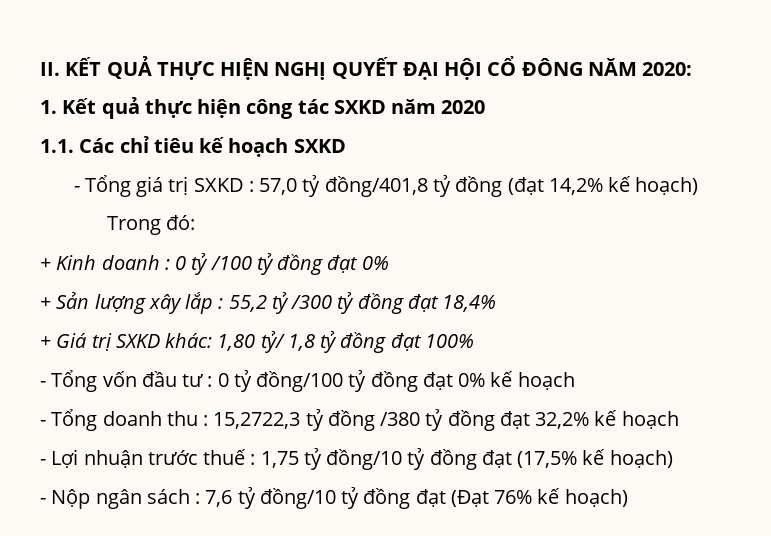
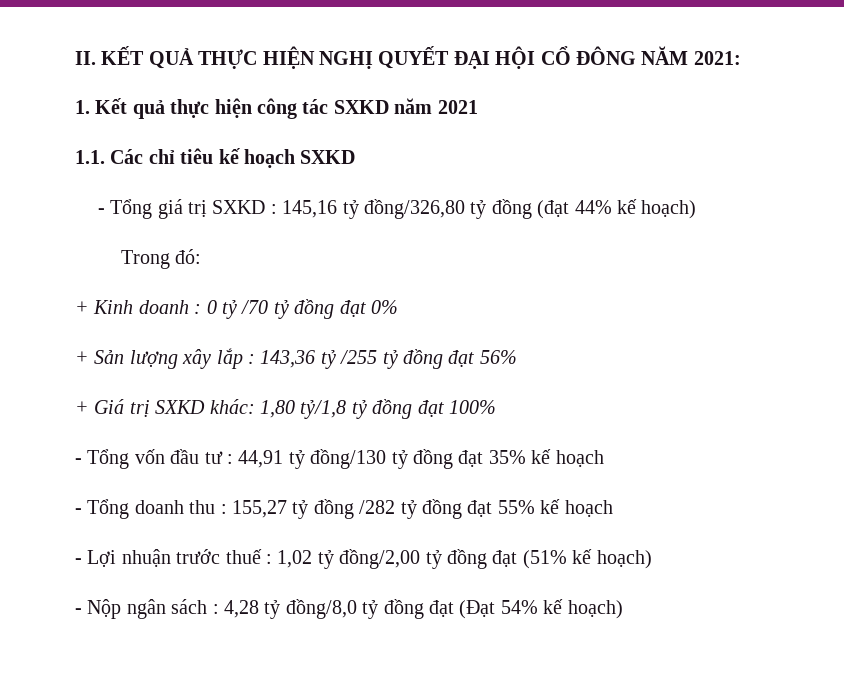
- II. KẾT QUẢ THỰC HIỆN NGHỊ QUYẾT ĐẠI HỘI CỔ ĐÔNG NĂM 2020:
+ II. KẾT QUẢ THỰC HIỆN NGHỊ QUYẾT ĐẠI HỘI CỔ ĐÔNG NĂM 2021:
- 1. Kết quả thực hiện công tác SXKD năm 2020
+ 1. Kết quả thực hiện công tác SXKD năm 2021
- - Tổng giá trị SXKD : 57,0 tỷ đồng/401,8 tỷ đồng (đạt 14,2% kế hoạch)
+ - Tổng giá trị SXKD : 145,16 tỷ đồng/326,80 tỷ đồng (đạt 44% kế hoạch)
- + Kinh doanh : 0 tỷ /100 tỷ đồng đạt 0%
+ + Kinh doanh : 0 tỷ /70 tỷ đồng đạt 0%
- + Sản lượng xây lắp : 55,2 tỷ /300 tỷ đồng đạt 18,4%
+ + Sản lượng xây lắp : 143,36 tỷ /255 tỷ đồng đạt 56%
- + Giá trị SXKD khác: 1,80 tỷ/ 1,8 tỷ đồng đạt 100%
+ + Giá trị SXKD khác: 1,80 tỷ/1,8 tỷ đồng đạt 100%
- - Tổng vốn đầu tư : 0 tỷ đồng/100 tỷ đồng đạt 0% kế hoạch
+ - Tổng vốn đầu tư : 44,91 tỷ đồng/130 tỷ đồng đạt 35% kế hoạch
- - Tổng doanh thu : 15,2722,3 tỷ đồng /380 tỷ đồng đạt 32,2% kế hoạch
+ - Tổng doanh thu : 155,27 tỷ đồng /282 tỷ đồng đạt 55% kế hoạch
- - Lợi nhuận trước thuế : 1,75 tỷ đồng/10 tỷ đồng đạt (17,5% kế hoạch)
+ - Lợi nhuận trước thuế : 1,02 tỷ đồng/2,00 tỷ đồng đạt (51% kế hoạch)
- - Nộp ngân sách : 7,6 tỷ đồng/10 tỷ đồng đạt (Đạt 76% kế hoạch)
+ - Nộp ngân sách : 4,28 tỷ đồng/8,0 tỷ đồng đạt (Đạt 54% kế hoạch)

